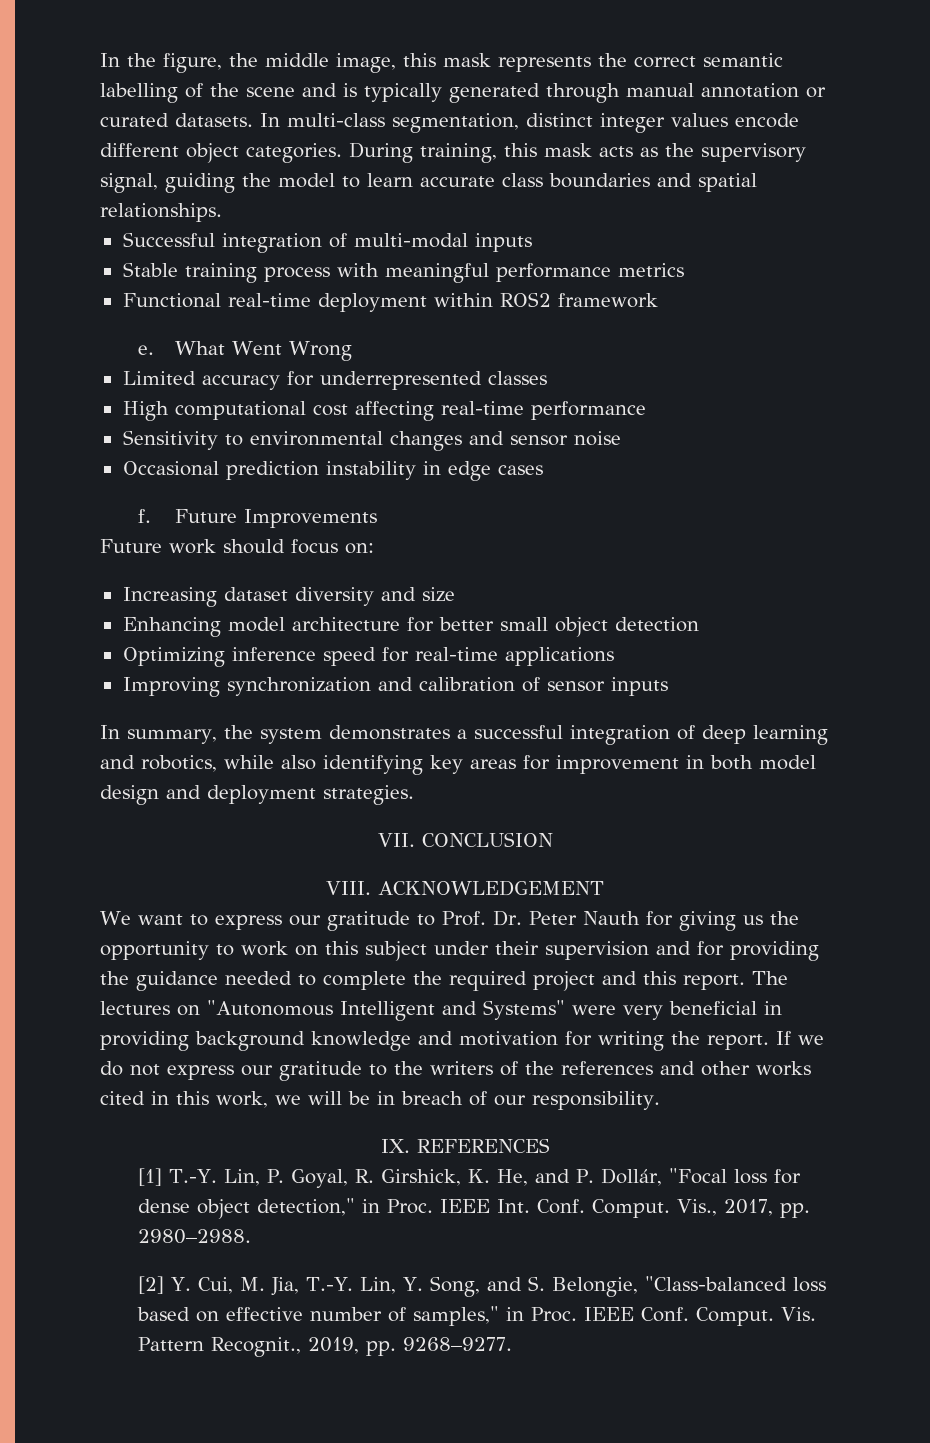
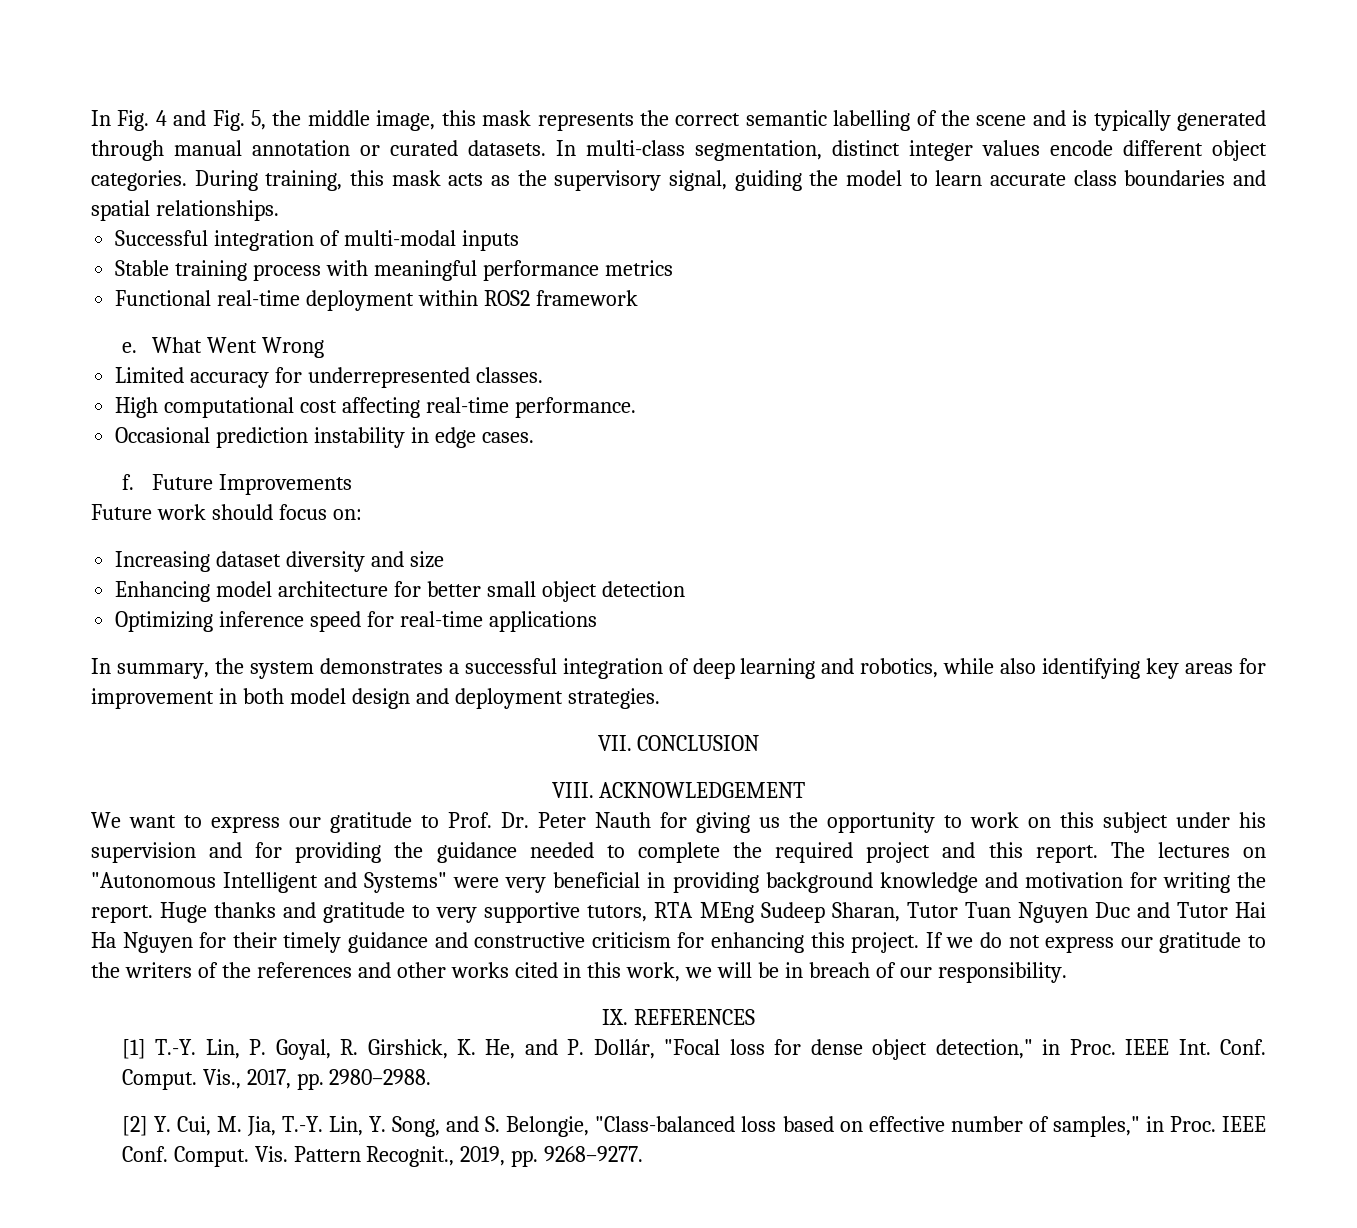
- In the figure, the middle image, this mask represents the correct semantic labelling of the scene and is typically generated through manual annotation or curated datasets.
+ In Fig. 4 and Fig. 5, the middle image, this mask represents the correct semantic labelling of the scene and is typically generated through manual annotation or curated datasets.
- Limited accuracy for underrepresented classes
+ Limited accuracy for underrepresented classes.
- High computational cost affecting real-time performance
- Sensitivity to environmental changes and sensor noise
+ High computational cost affecting real-time performance.
- Occasional prediction instability in edge cases
+ Occasional prediction instability in edge cases.
- Improving synchronization and calibration of sensor inputs
- We want to express our gratitude to Prof. Dr. Peter Nauth for giving us the opportunity to work on this subject under their supervision and for providing the guidance needed to complete the required project and this report.
+ We want to express our gratitude to Prof. Dr. Peter Nauth for giving us the opportunity to work on this subject under his supervision and for providing the guidance needed to complete the required project and this report.
+ Huge thanks and gratitude to very supportive tutors, RTA MEng Sudeep Sharan, Tutor Tuan Nguyen Duc and Tutor Hai Ha Nguyen for their timely guidance and constructive criticism for enhancing this project.

